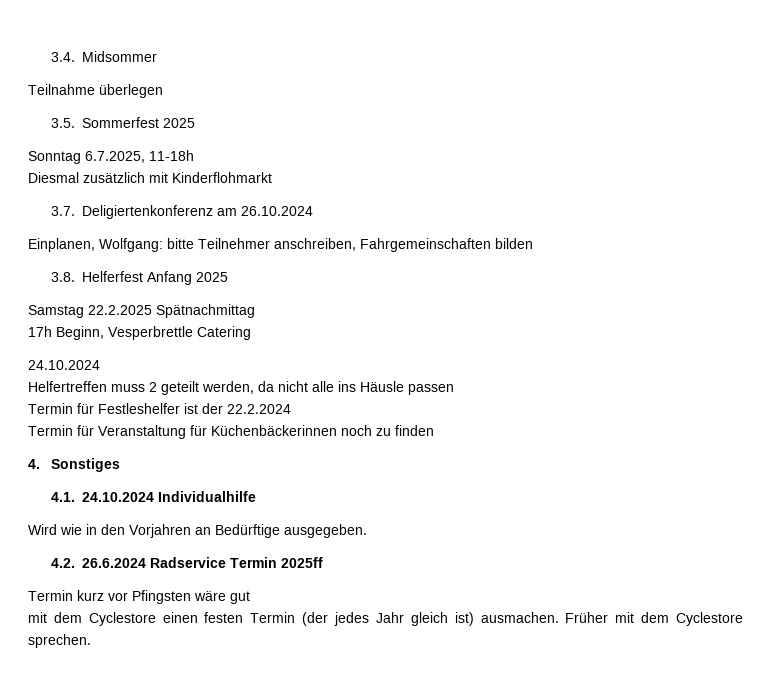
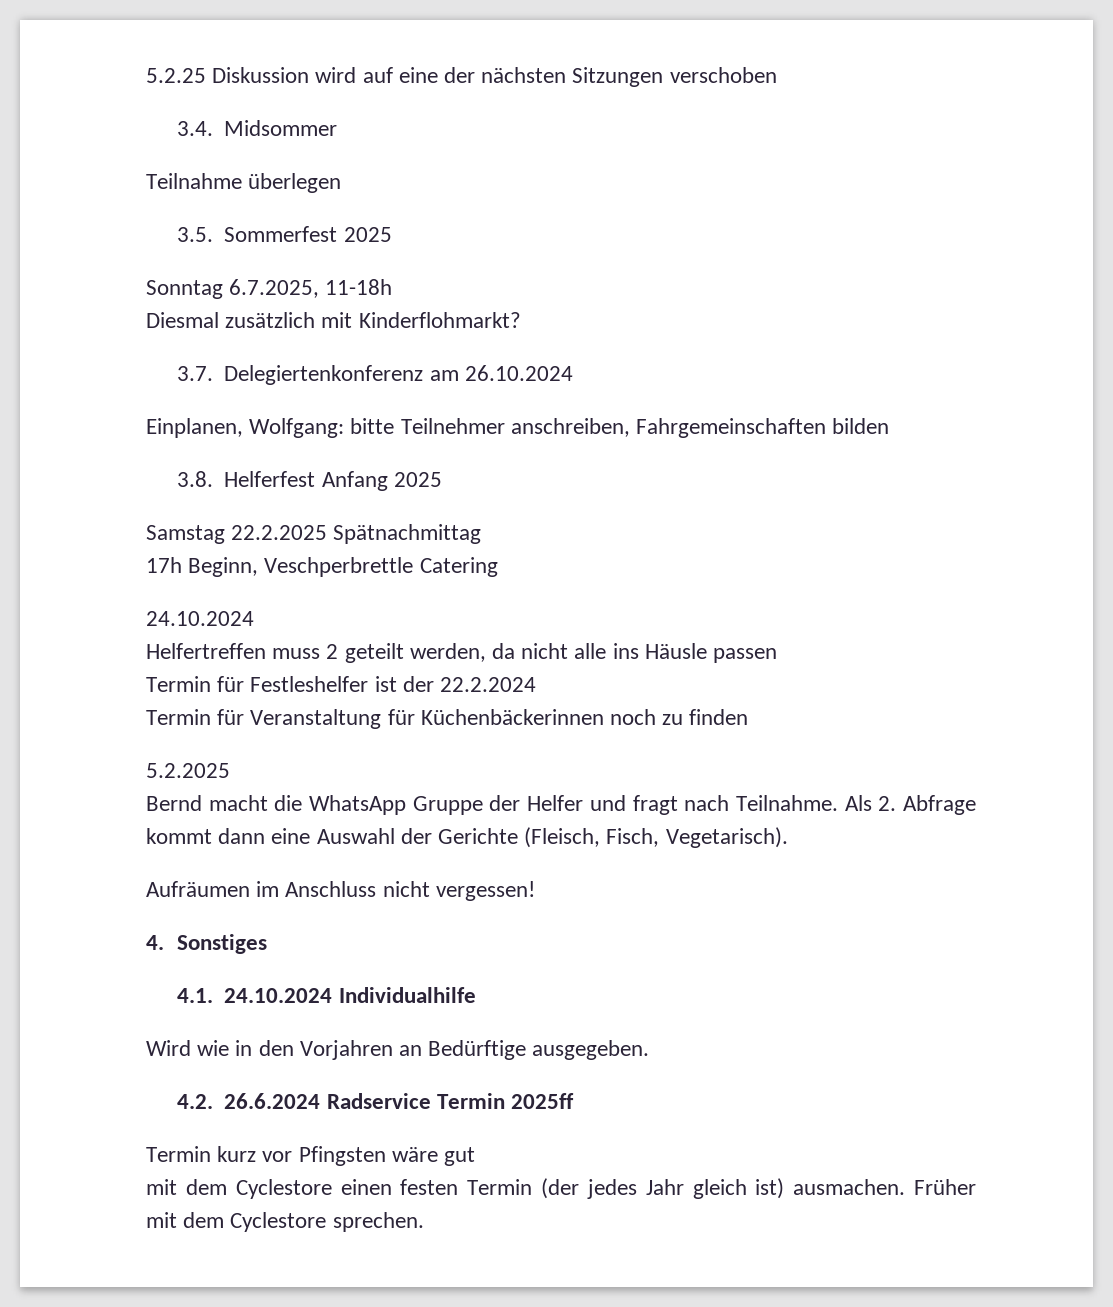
+ 5.2.25 Diskussion wird auf eine der nächsten Sitzungen verschoben
- Diesmal zusätzlich mit Kinderflohmarkt
+ Diesmal zusätzlich mit Kinderflohmarkt?
- 3.7. Deligiertenkonferenz am 26.10.2024
+ 3.7. Delegiertenkonferenz am 26.10.2024
- 17h Beginn, Vesperbrettle Catering
+ 17h Beginn, Veschperbrettle Catering
+ 5.2.2025
+ Bernd macht die WhatsApp Gruppe der Helfer und fragt nach Teilnahme. Als 2. Abfrage kommt dann eine Auswahl der Gerichte (Fleisch, Fisch, Vegetarisch).
+ Aufräumen im Anschluss nicht vergessen!

